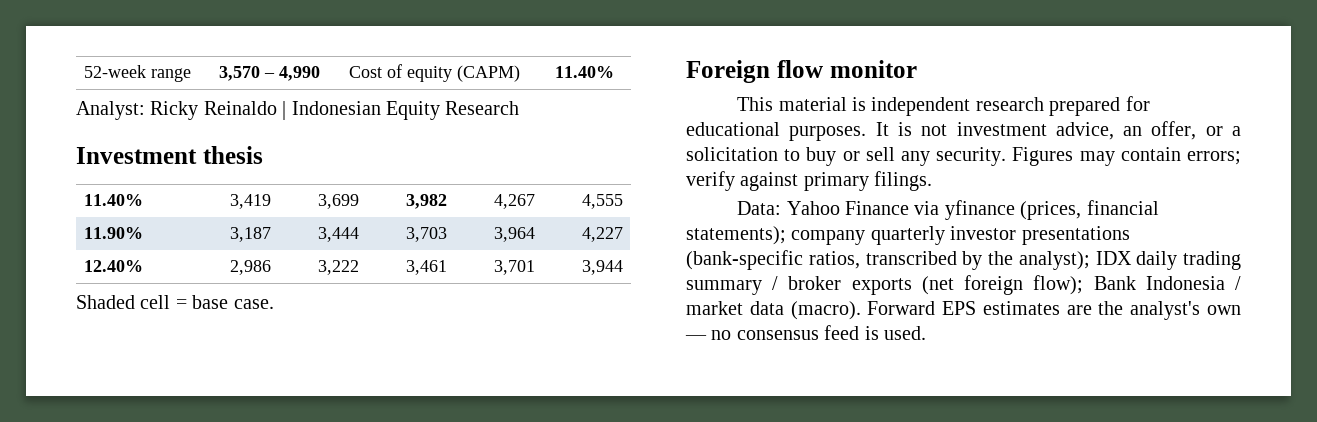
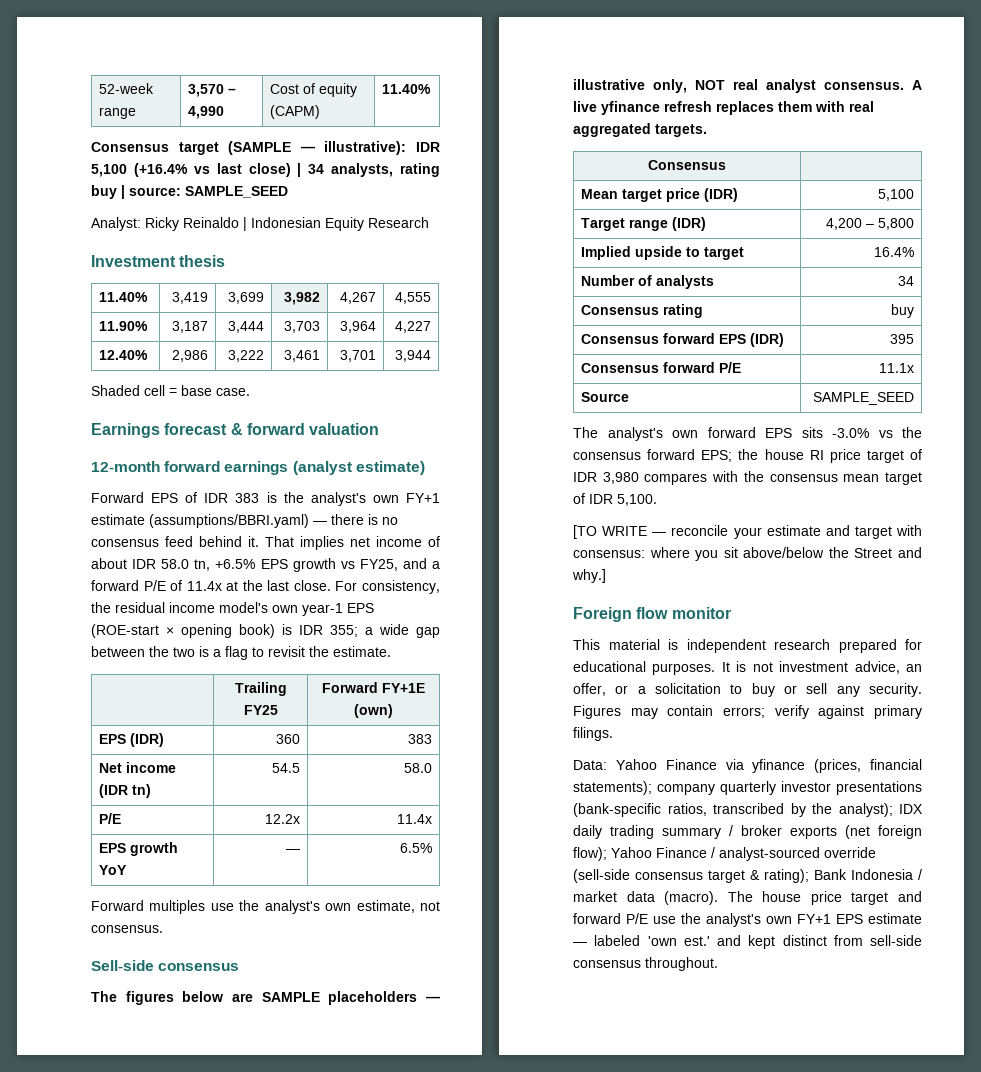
+ Consensus target (SAMPLE — illustrative): IDR 5,100 (+16.4% vs last close) | 34 analysts, rating buy | source: SAMPLE_SEED
+ Earnings forecast & forward valuation
+ 12-month forward earnings (analyst estimate)
+ Forward EPS of IDR 383 is the analyst's own FY+1 estimate (assumptions/BBRI.yaml) — there is no consensus feed behind it. That implies net income of about IDR 58.0 tn, +6.5% EPS growth vs FY25, and a forward P/E of 11.4x at the last close. For consistency, the residual income model's own year-1 EPS (ROE-start × opening book) is IDR 355; a wide gap between the two is a flag to revisit the estimate.
+ | Trailing FY25 | Forward FY+1E (own)
+ EPS (IDR) | 360 | 383
+ Net income (IDR tn) | 54.5 | 58.0
+ P/E | 12.2x | 11.4x
+ EPS growth YoY | — | 6.5%
+ Forward multiples use the analyst's own estimate, not consensus.
+ Sell-side consensus
+ The figures below are SAMPLE placeholders — illustrative only, NOT real analyst consensus. A live yfinance refresh replaces them with real aggregated targets.
+ Consensus |
+ Mean target price (IDR) | 5,100
+ Target range (IDR) | 4,200 – 5,800
+ Implied upside to target | 16.4%
+ Number of analysts | 34
+ Consensus rating | buy
+ Consensus forward EPS (IDR) | 395
+ Consensus forward P/E | 11.1x
+ Source | SAMPLE_SEED
+ The analyst's own forward EPS sits -3.0% vs the consensus forward EPS; the house RI price target of IDR 3,980 compares with the consensus mean target of IDR 5,100.
+ [TO WRITE — reconcile your estimate and target with consensus: where you sit above/below the Street and why.]
- Data: Yahoo Finance via yfinance (prices, financial statements); company quarterly investor presentations (bank-specific ratios, transcribed by the analyst); IDX daily trading summary / broker exports (net foreign flow); Bank Indonesia / market data (macro).
+ Data: Yahoo Finance via yfinance (prices, financial statements); company quarterly investor presentations (bank-specific ratios, transcribed by the analyst); IDX daily trading summary / broker exports (net foreign flow); Yahoo Finance / analyst-sourced override (sell-side consensus target & rating); Bank Indonesia / market data (macro).
- Forward EPS estimates are the analyst's own — no consensus feed is used.
+ The house price target and forward P/E use the analyst's own FY+1 EPS estimate — labeled 'own est.' and kept distinct from sell-side consensus throughout.

